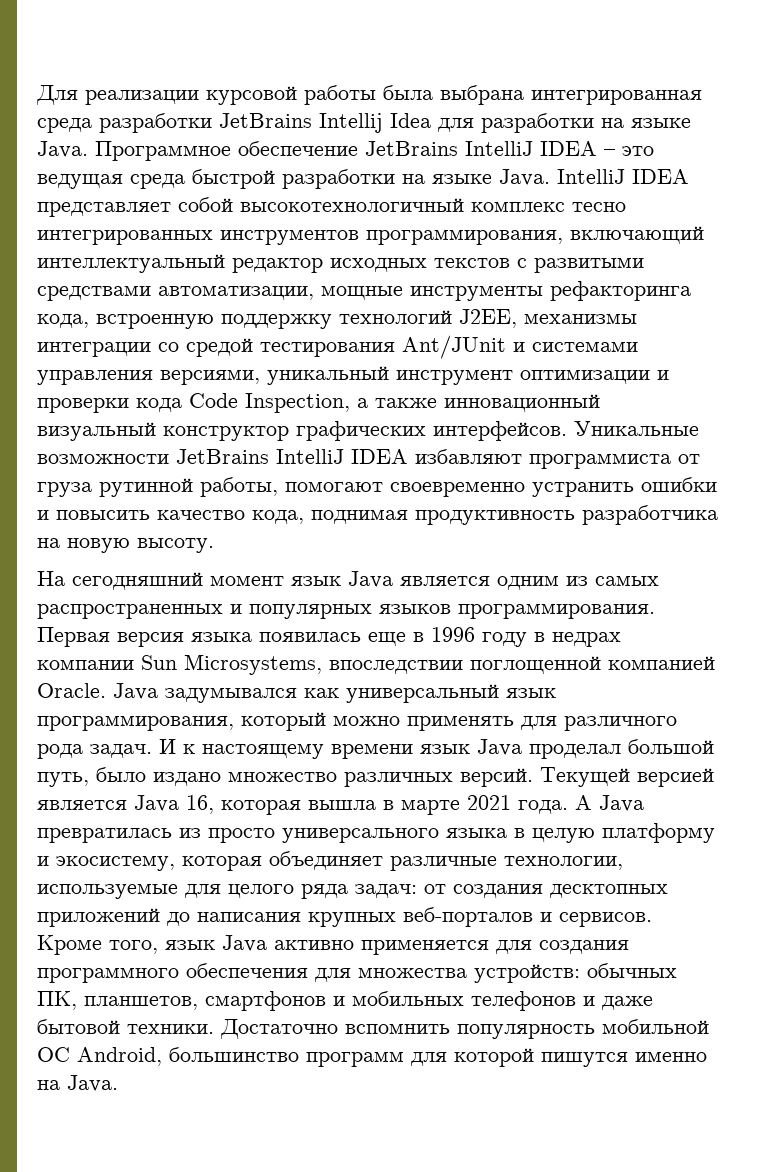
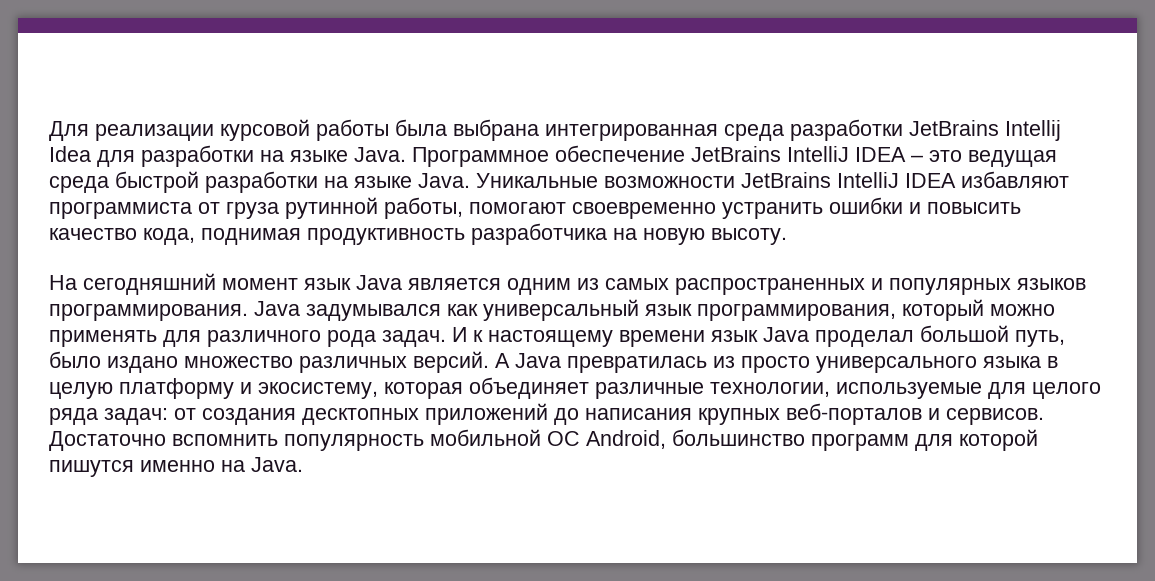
- IntelliJ IDEA представляет собой высокотехнологичный комплекс тесно интегрированных инструментов программирования, включающий интеллектуальный редактор исходных текстов с развитыми средствами автоматизации, мощные инструменты рефакторинга кода, встроенную поддержку технологий J2EE, механизмы интеграции со средой тестирования Ant/JUnit и системами управления версиями, уникальный инструмент оптимизации и проверки кода Code Inspection, а также инновационный визуальный конструктор графических интерфейсов.
- Первая версия языка появилась еще в 1996 году в недрах компании Sun Microsystems, впоследствии поглощенной компанией Oracle.
- Текущей версией является Java 16, которая вышла в марте 2021 года.
- Кроме того, язык Java активно применяется для создания программного обеспечения для множества устройств: обычных ПК, планшетов, смартфонов и мобильных телефонов и даже бытовой техники.

